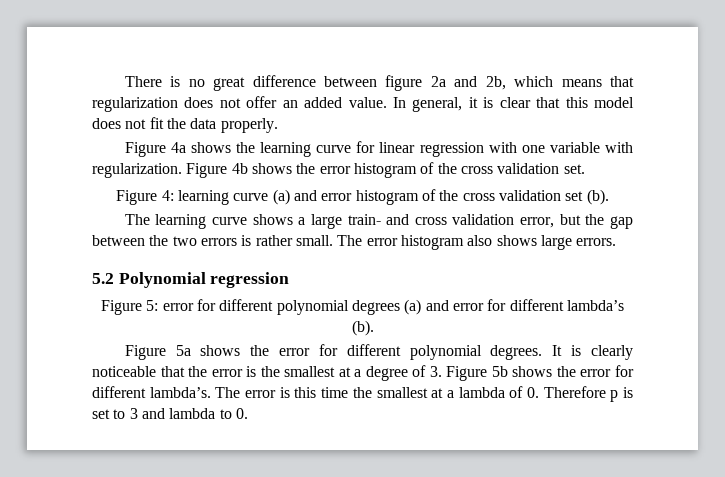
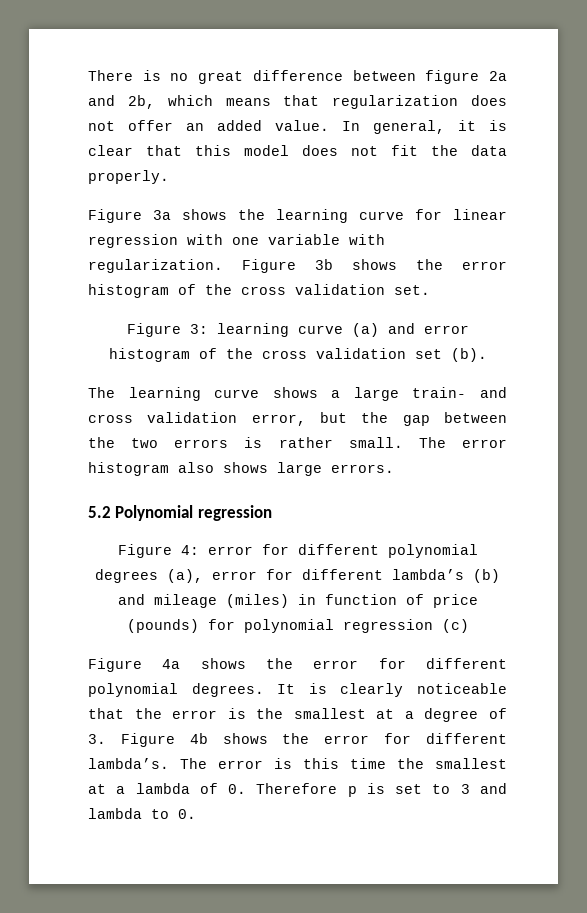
- Figure 4a shows the learning curve for linear regression with one variable with regularization.
+ Figure 3a shows the learning curve for linear regression with one variable with regularization.
- Figure 4b shows the error histogram of the cross validation set.
+ Figure 3b shows the error histogram of the cross validation set.
- Figure 4: learning curve (a) and error histogram of the cross validation set (b).
+ Figure 3: learning curve (a) and error histogram of the cross validation set (b).
- Figure 5: error for different polynomial degrees (a) and error for different lambda’s (b).
- Figure 5a shows the error for different polynomial degrees.
+ Figure 4: error for different polynomial degrees (a), error for different lambda’s (b) and mileage (miles) in function of price (pounds) for polynomial regression (c)
+ Figure 4a shows the error for different polynomial degrees.
- It is clearly noticeable that the error is the smallest at a degree of 3. Figure 5b shows the error for different lambda’s.
+ It is clearly noticeable that the error is the smallest at a degree of 3. Figure 4b shows the error for different lambda’s.

